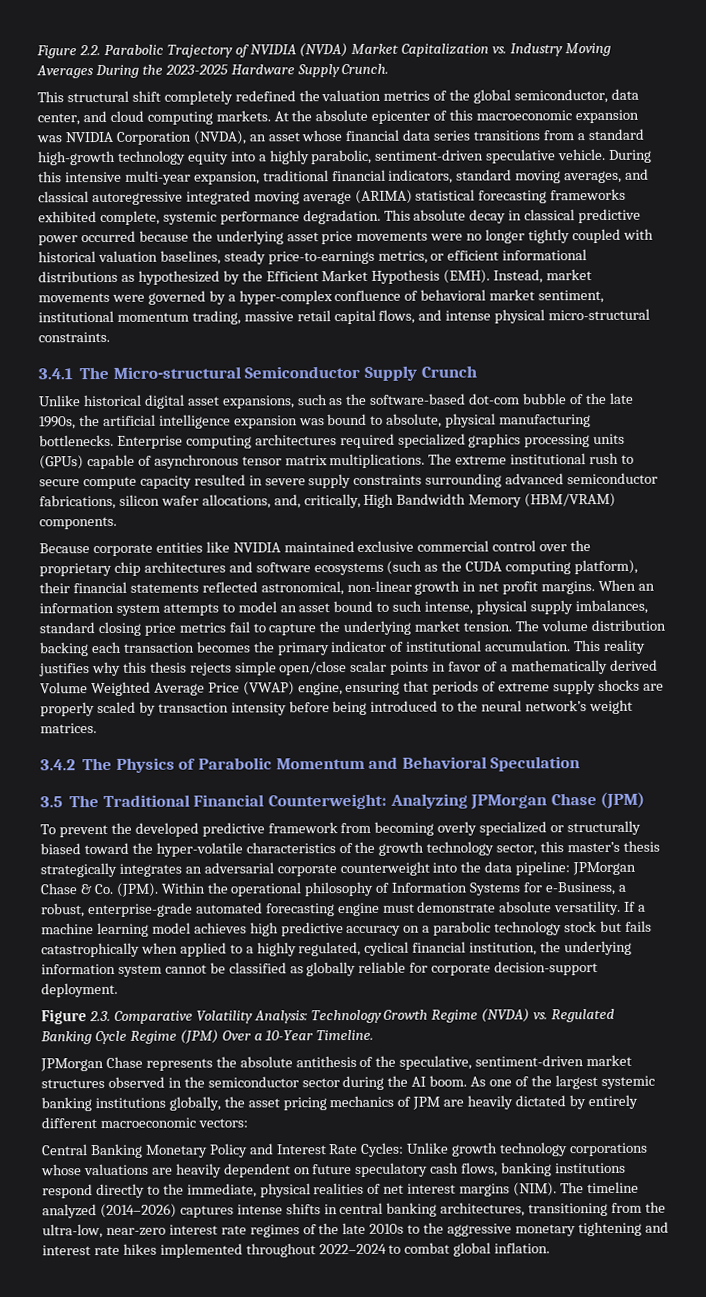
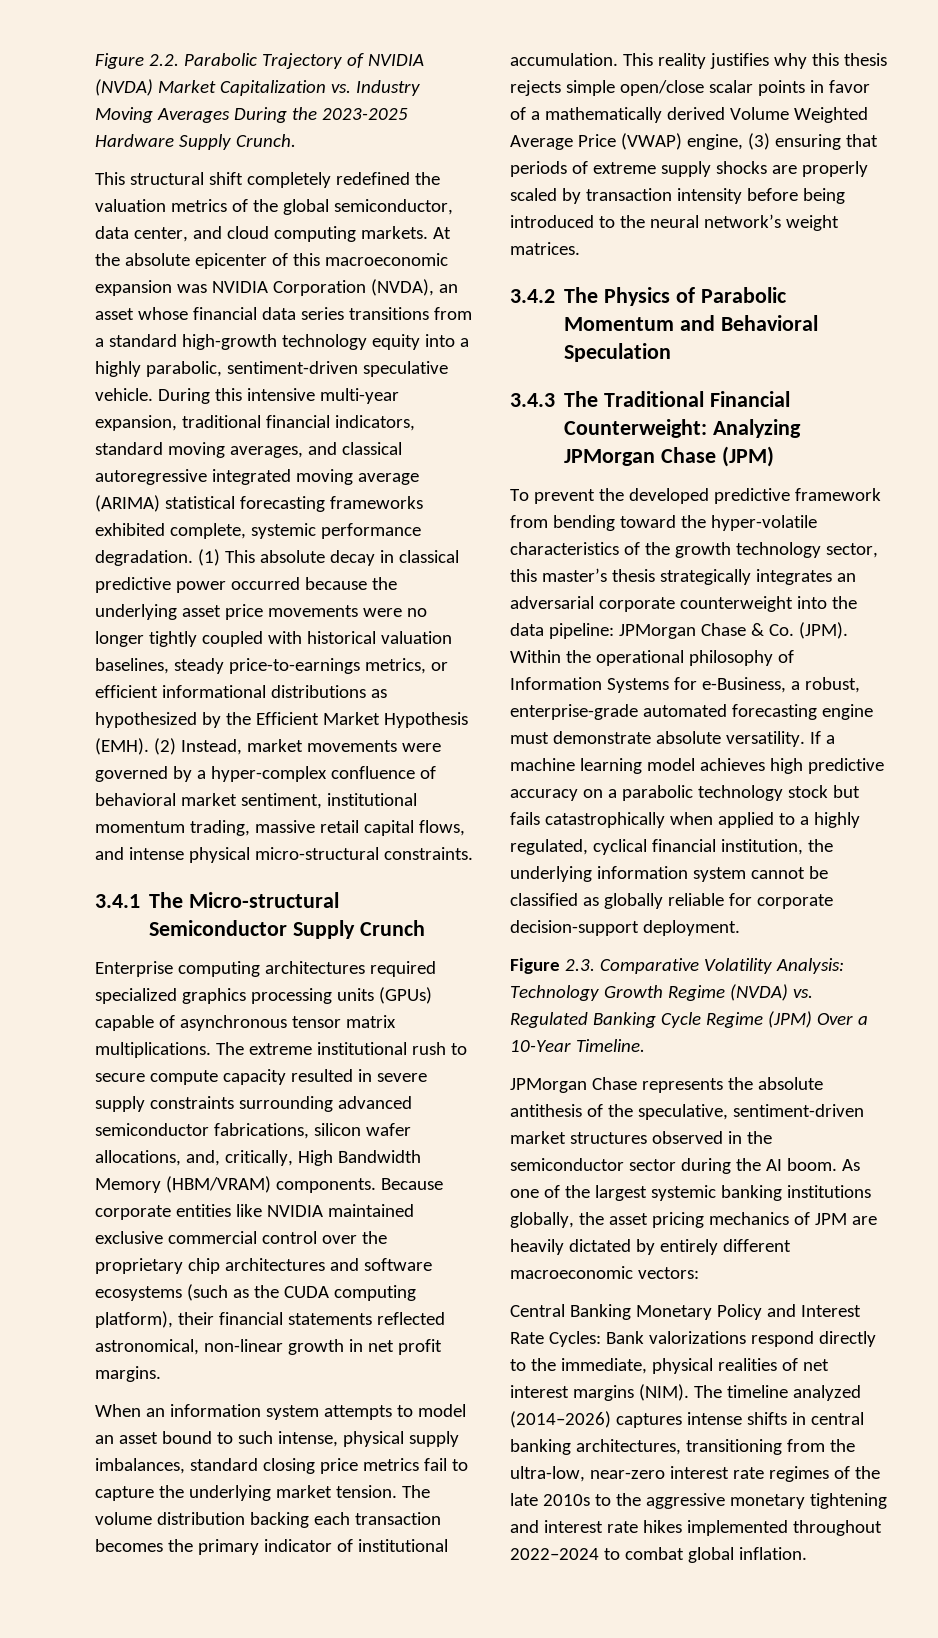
- This absolute decay in classical predictive power occurred because the underlying asset price movements were no longer tightly coupled with historical valuation baselines, steady price-to-earnings metrics, or efficient informational distributions as hypothesized by the Efficient Market Hypothesis (EMH).
+ (1) This absolute decay in classical predictive power occurred because the underlying asset price movements were no longer tightly coupled with historical valuation baselines, steady price-to-earnings metrics, or efficient informational distributions as hypothesized by the Efficient Market Hypothesis (EMH).
- Instead, market movements were governed by a hyper-complex confluence of behavioral market sentiment, institutional momentum trading, massive retail capital flows, and intense physical micro-structural constraints.
+ (2) Instead, market movements were governed by a hyper-complex confluence of behavioral market sentiment, institutional momentum trading, massive retail capital flows, and intense physical micro-structural constraints.
- Unlike historical digital asset expansions, such as the software-based dot-com bubble of the late 1990s, the artificial intelligence expansion was bound to absolute, physical manufacturing bottlenecks.
- The extreme institutional rush to secure compute capacity resulted in severe supply constraints surrounding advanced semiconductor fabrications, silicon wafer allocations, and, critically, High Bandwidth Memory (HBM/VRAM) components.
- Because corporate entities like NVIDIA maintained exclusive commercial control over the proprietary chip architectures and software ecosystems (such as the CUDA computing platform), their financial statements reflected astronomical, non-linear growth in net profit margins. When an information system attempts to model an asset bound to such intense, physical supply imbalances, standard closing price metrics fail to capture the underlying market tension.
+ The extreme institutional rush to secure compute capacity resulted in severe supply constraints surrounding advanced semiconductor fabrications, silicon wafer allocations, and, critically, High Bandwidth Memory (HBM/VRAM) components. Because corporate entities like NVIDIA maintained exclusive commercial control over the proprietary chip architectures and software ecosystems (such as the CUDA computing platform), their financial statements reflected astronomical, non-linear growth in net profit margins.
+ When an information system attempts to model an asset bound to such intense, physical supply imbalances, standard closing price metrics fail to capture the underlying market tension.
- This reality justifies why this thesis rejects simple open/close scalar points in favor of a mathematically derived Volume Weighted Average Price (VWAP) engine, ensuring that periods of extreme supply shocks are properly scaled by transaction intensity before being introduced to the neural network’s weight matrices.
+ This reality justifies why this thesis rejects simple open/close scalar points in favor of a mathematically derived Volume Weighted Average Price (VWAP) engine, (3) ensuring that periods of extreme supply shocks are properly scaled by transaction intensity before being introduced to the neural network’s weight matrices.
- 3.5 The Traditional Financial Counterweight: Analyzing JPMorgan Chase (JPM)
+ 3.4.3 The Traditional Financial Counterweight: Analyzing JPMorgan Chase (JPM)
- To prevent the developed predictive framework from becoming overly specialized or structurally biased toward the hyper-volatile characteristics of the growth technology sector, this master’s thesis strategically integrates an adversarial corporate counterweight into the data pipeline: JPMorgan Chase & Co. (JPM).
+ To prevent the developed predictive framework from bending toward the hyper-volatile characteristics of the growth technology sector, this master’s thesis strategically integrates an adversarial corporate counterweight into the data pipeline: JPMorgan Chase & Co. (JPM).
- Central Banking Monetary Policy and Interest Rate Cycles: Unlike growth technology corporations whose valuations are heavily dependent on future speculatory cash flows, banking institutions respond directly to the immediate, physical realities of net interest margins (NIM).
+ Central Banking Monetary Policy and Interest Rate Cycles: Bank valorizations respond directly to the immediate, physical realities of net interest margins (NIM).

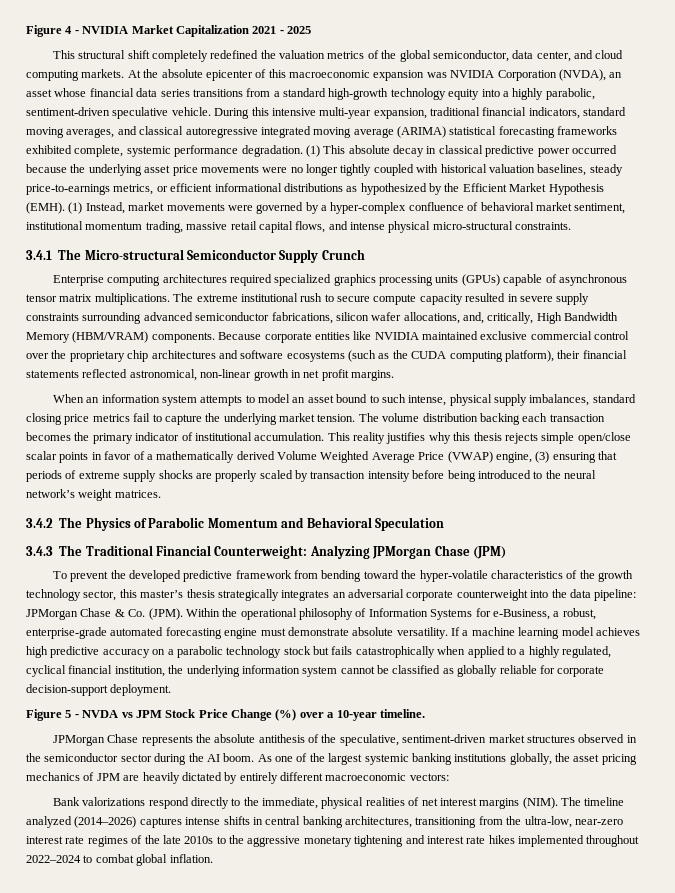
- Figure 2.2. Parabolic Trajectory of NVIDIA (NVDA) Market Capitalization vs. Industry Moving Averages During the 2023-2025 Hardware Supply Crunch.
+ Figure 4 - NVIDIA Market Capitalization 2021 - 2025
- (2) Instead, market movements were governed by a hyper-complex confluence of behavioral market sentiment, institutional momentum trading, massive retail capital flows, and intense physical micro-structural constraints.
+ (1) Instead, market movements were governed by a hyper-complex confluence of behavioral market sentiment, institutional momentum trading, massive retail capital flows, and intense physical micro-structural constraints.
- Figure 2.3. Comparative Volatility Analysis: Technology Growth Regime (NVDA) vs. Regulated Banking Cycle Regime (JPM) Over a 10-Year Timeline.
+ Figure 5 - NVDA vs JPM Stock Price Change (%) over a 10-year timeline.
- Central Banking Monetary Policy and Interest Rate Cycles: Bank valorizations respond directly to the immediate, physical realities of net interest margins (NIM).
+ Bank valorizations respond directly to the immediate, physical realities of net interest margins (NIM).

